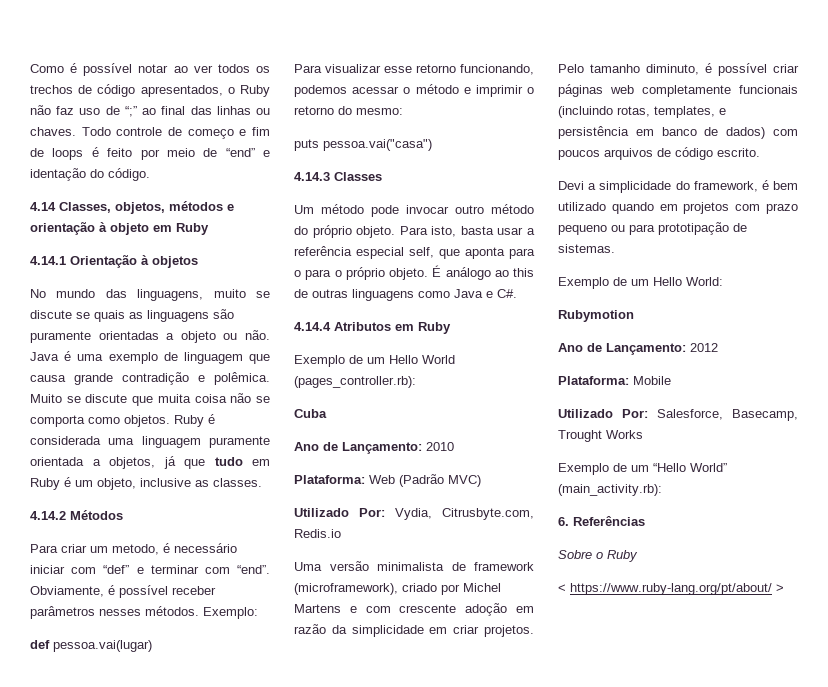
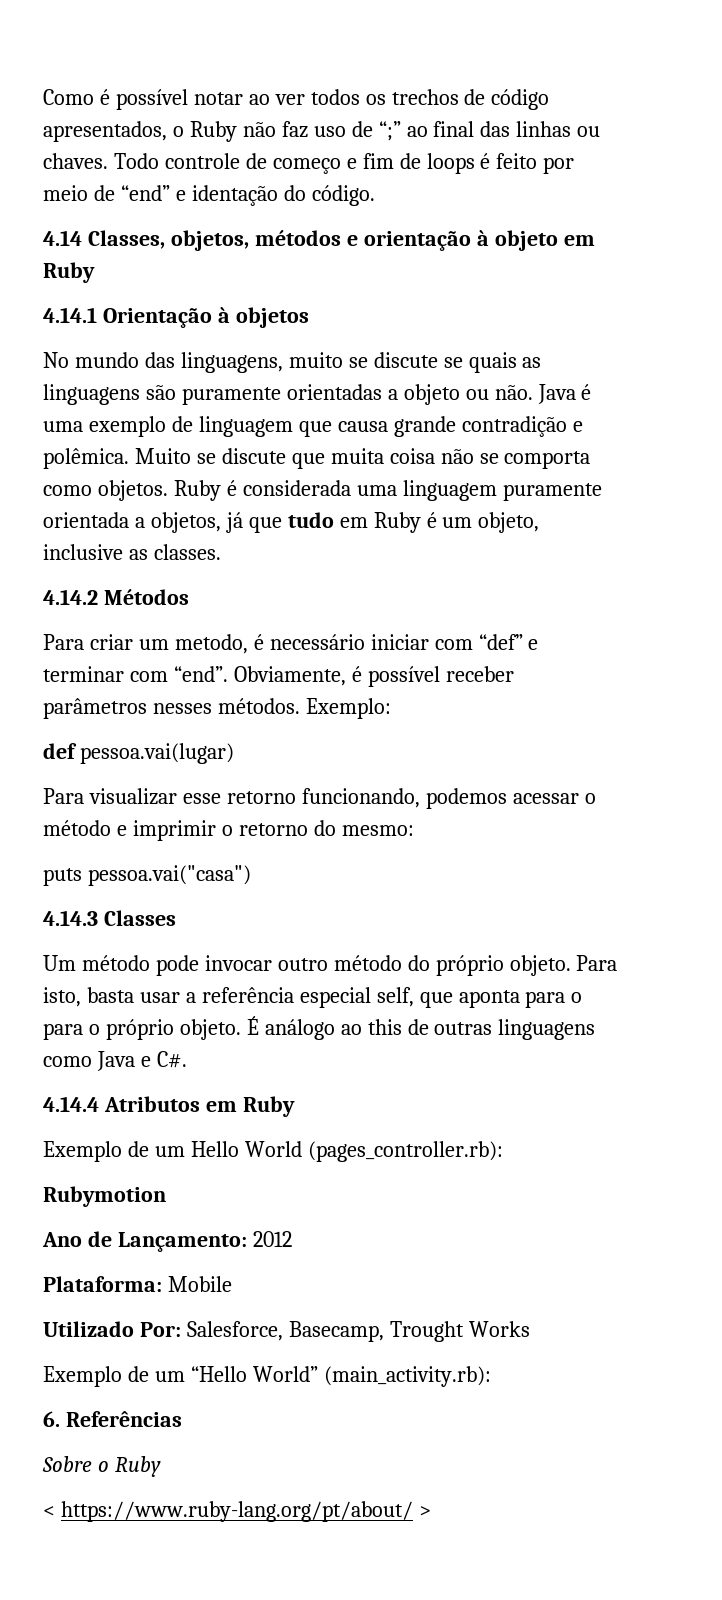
- Cuba
- Ano de Lançamento: 2010
- Plataforma: Web (Padrão MVC)
- Utilizado Por: Vydia, Citrusbyte.com, Redis.io
- Uma versão minimalista de framework (microframework), criado por Michel Martens e com crescente adoção em razão da simplicidade em criar projetos. Pelo tamanho diminuto, é possível criar páginas web completamente funcionais (incluindo rotas, templates, e persistência em banco de dados) com poucos arquivos de código escrito.
- Devi a simplicidade do framework, é bem utilizado quando em projetos com prazo pequeno ou para prototipação de sistemas.
- Exemplo de um Hello World:

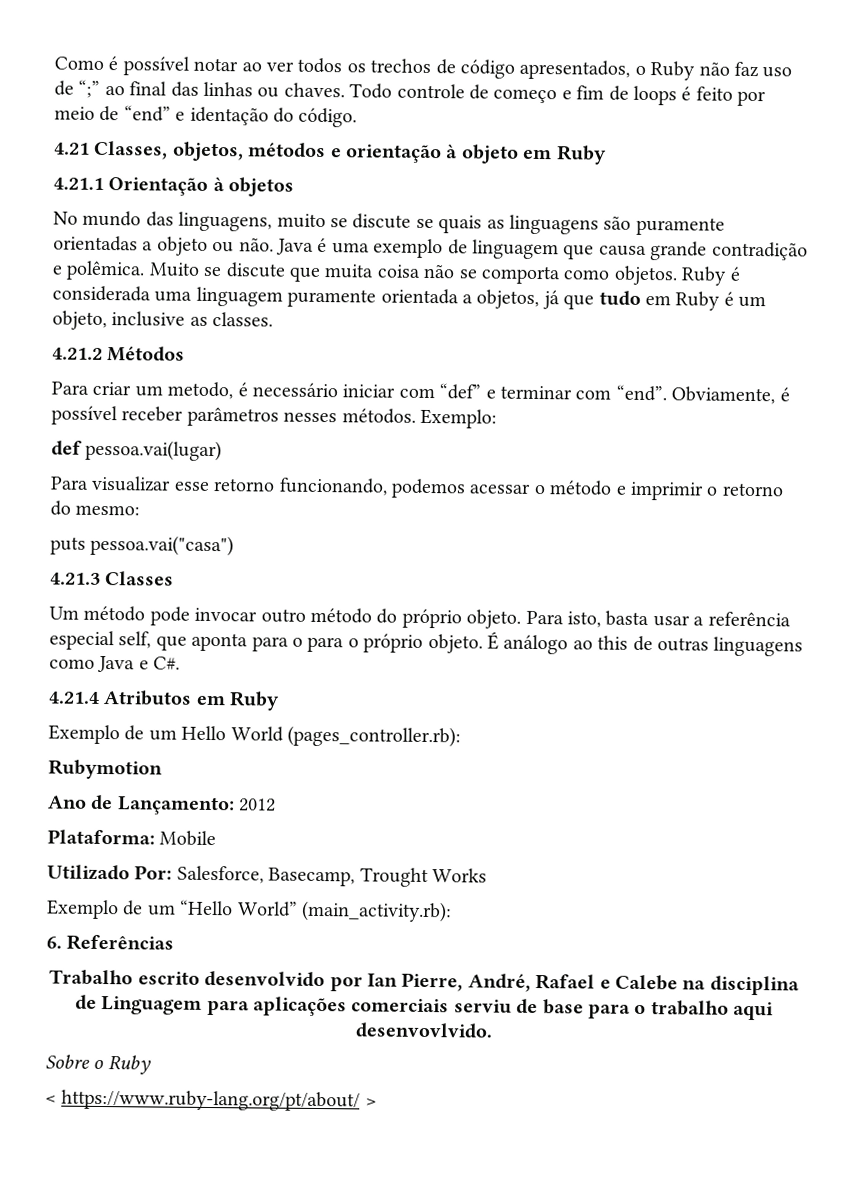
- 4.14 Classes, objetos, métodos e orientação à objeto em Ruby
+ 4.21 Classes, objetos, métodos e orientação à objeto em Ruby
- 4.14.1 Orientação à objetos
+ 4.21.1 Orientação à objetos
- 4.14.2 Métodos
+ 4.21.2 Métodos
- 4.14.3 Classes
+ 4.21.3 Classes
- 4.14.4 Atributos em Ruby
+ 4.21.4 Atributos em Ruby
+ Trabalho escrito desenvolvido por Ian Pierre, André, Rafael e Calebe na disciplina de Linguagem para aplicações comerciais serviu de base para o trabalho aqui desenvovlvido.

